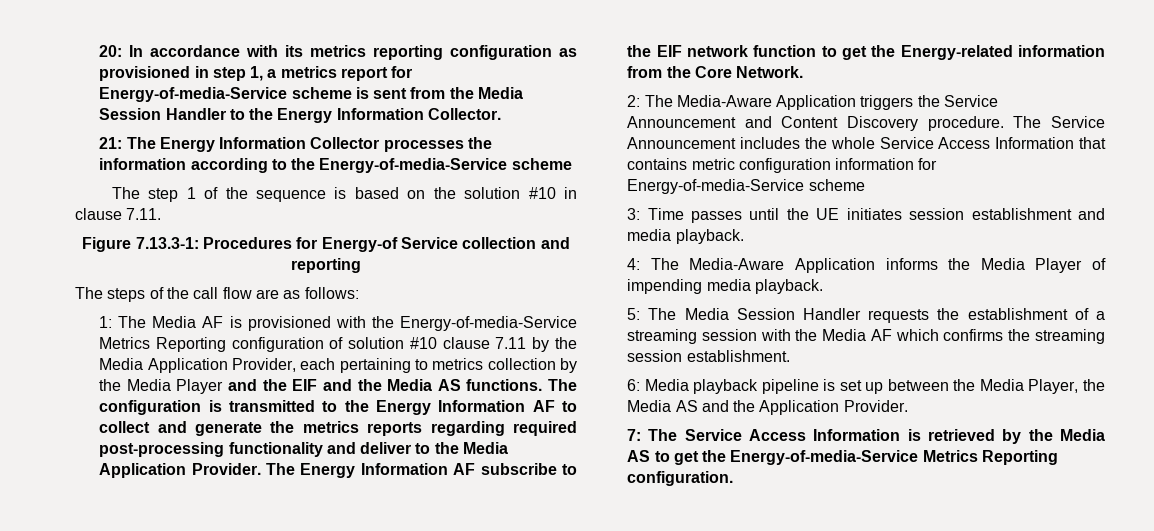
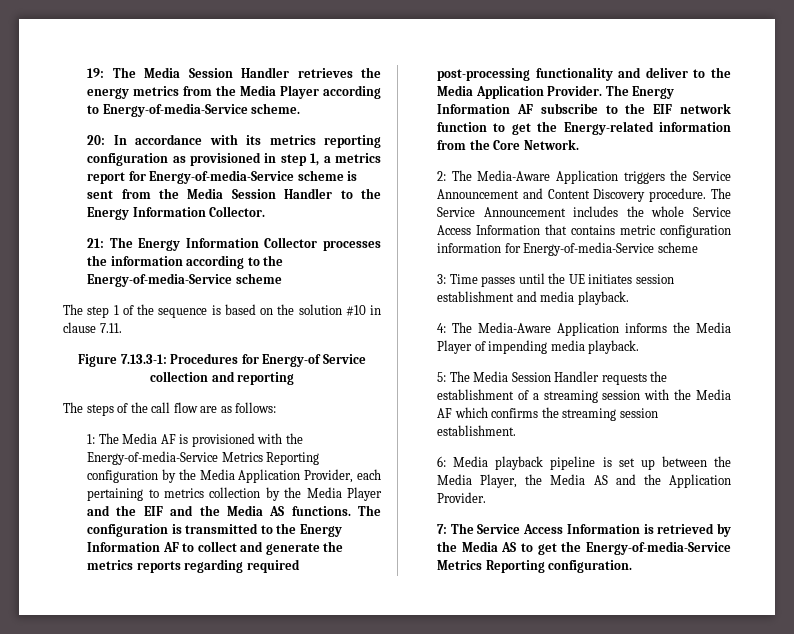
+ 19: The Media Session Handler retrieves the energy metrics from the Media Player according to Energy-of-media-Service scheme.
- 1: The Media AF is provisioned with the Energy-of-media-Service Metrics Reporting configuration of solution #10 clause 7.11 by the Media Application Provider, each pertaining to metrics collection by the Media Player and the EIF and the Media AS functions.
+ 1: The Media AF is provisioned with the Energy-of-media-Service Metrics Reporting configuration by the Media Application Provider, each pertaining to metrics collection by the Media Player and the EIF and the Media AS functions.

